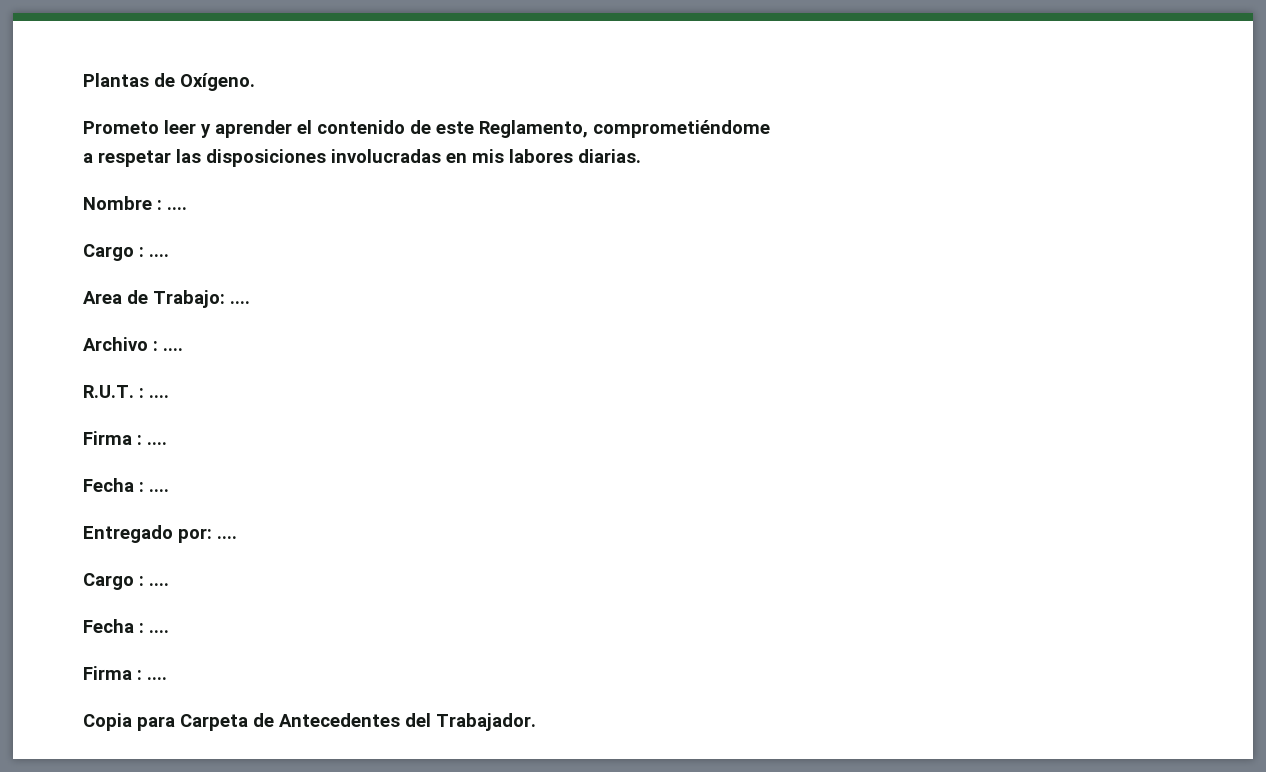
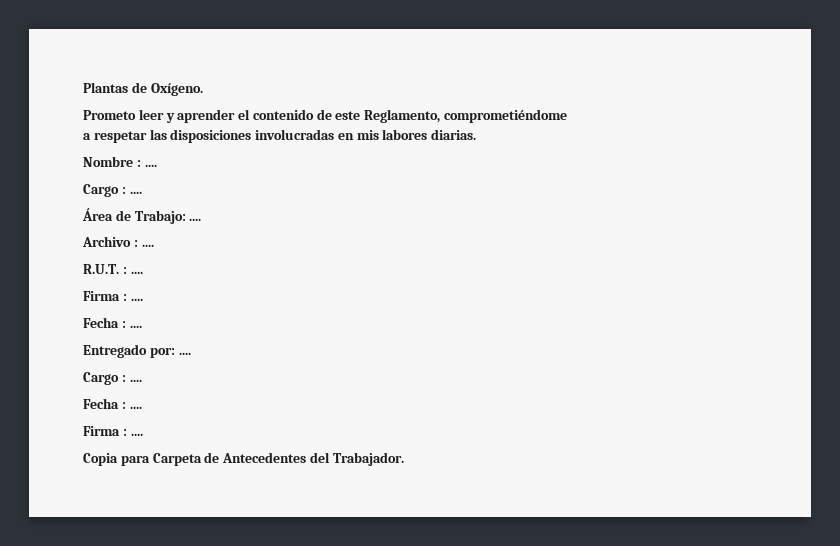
- Area de Trabajo: ....
+ Área de Trabajo: ....

